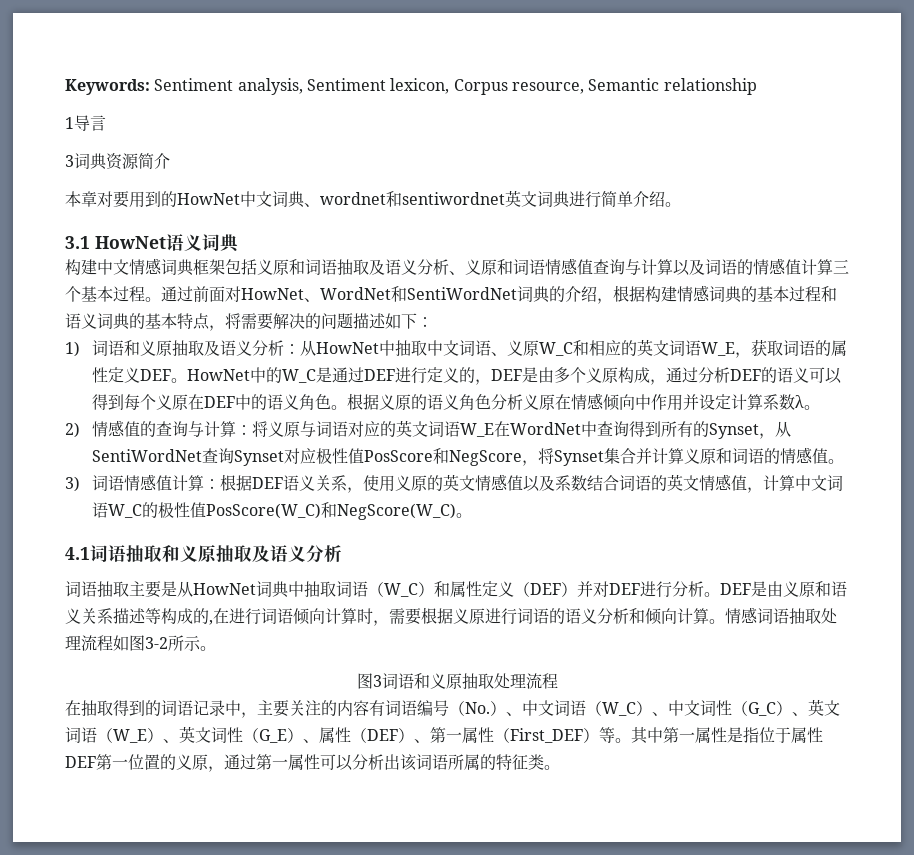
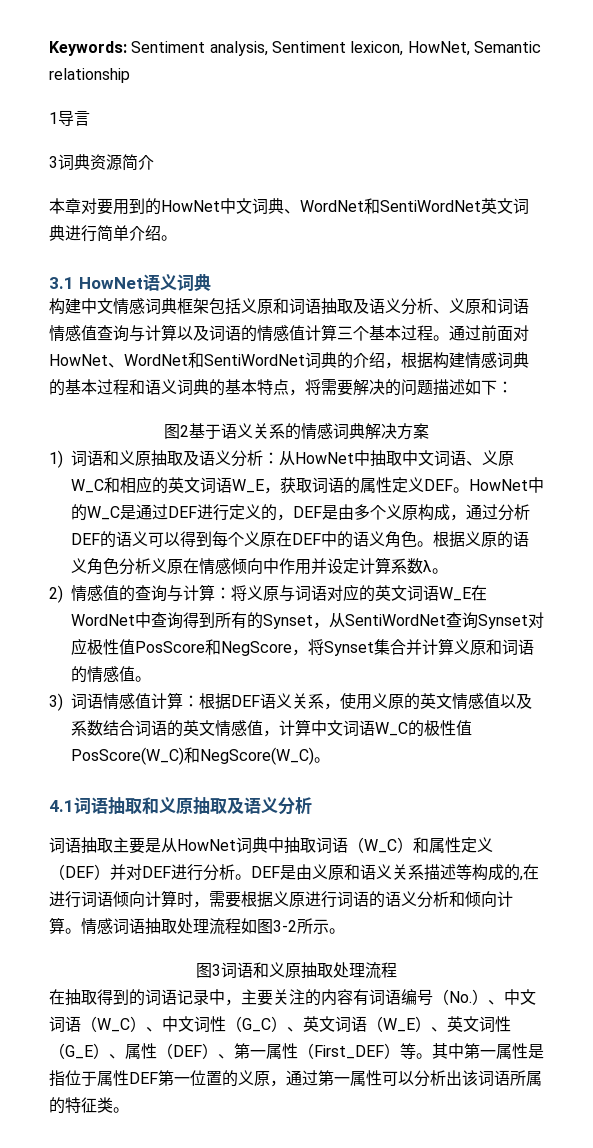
- Keywords: Sentiment analysis, Sentiment lexicon, Corpus resource, Semantic relationship
+ Keywords: Sentiment analysis, Sentiment lexicon, HowNet, Semantic relationship
- 本章对要用到的HowNet中文词典、wordnet和sentiwordnet英文词典进行简单介绍。
+ 本章对要用到的HowNet中文词典、WordNet和SentiWordNet英文词典进行简单介绍。
+ 图2基于语义关系的情感词典解决方案

